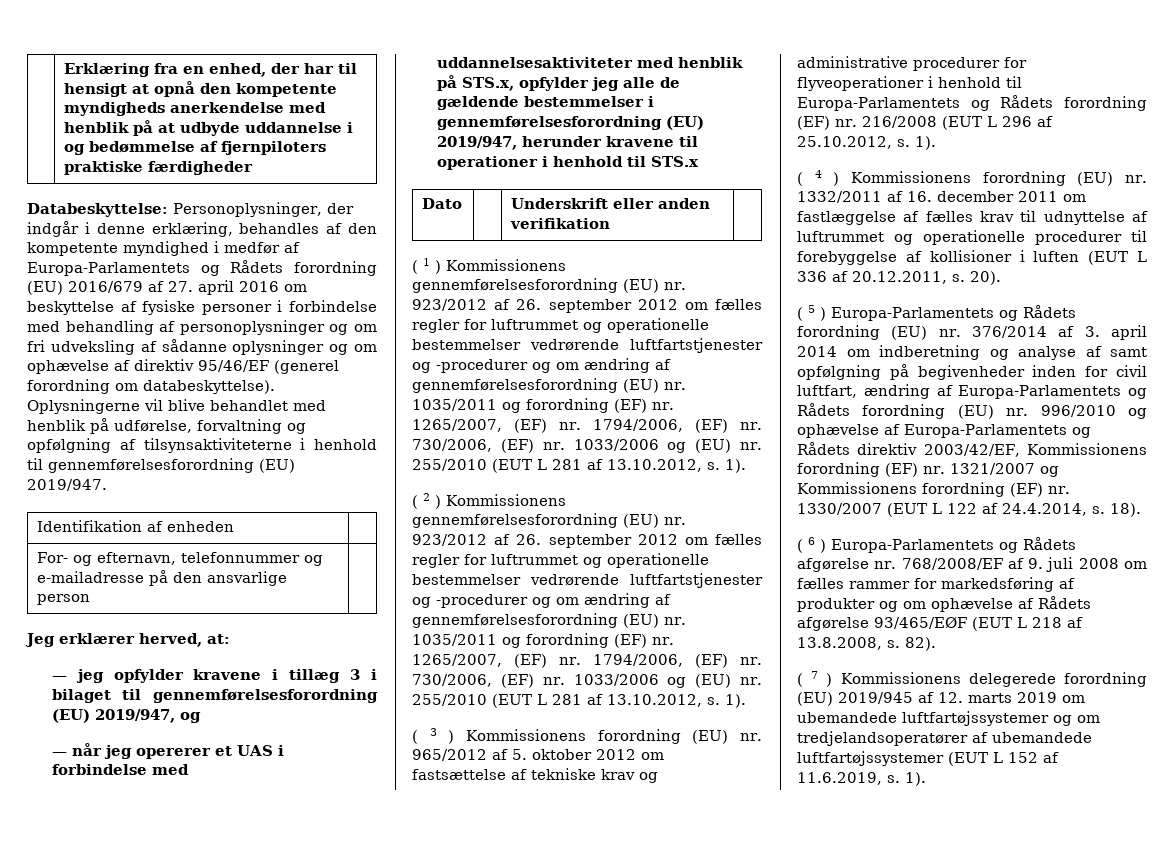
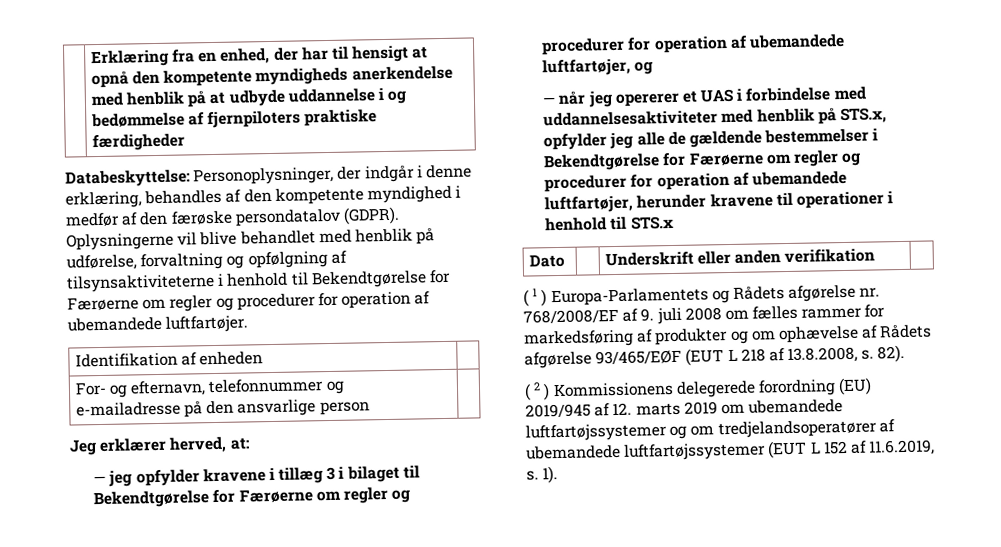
- Databeskyttelse: Personoplysninger, der indgår i denne erklæring, behandles af den kompetente myndighed i medfør af Europa-Parlamentets og Rådets forordning (EU) 2016/679 af 27. april 2016 om beskyttelse af fysiske personer i forbindelse med behandling af personoplysninger og om fri udveksling af sådanne oplysninger og om ophævelse af direktiv 95/46/EF (generel forordning om databeskyttelse).
+ Databeskyttelse: Personoplysninger, der indgår i denne erklæring, behandles af den kompetente myndighed i medfør af den færøske persondatalov (GDPR).
- Oplysningerne vil blive behandlet med henblik på udførelse, forvaltning og opfølgning af tilsynsaktiviteterne i henhold til gennemførelsesforordning (EU) 2019/947.
+ Oplysningerne vil blive behandlet med henblik på udførelse, forvaltning og opfølgning af tilsynsaktiviteterne i henhold til Bekendtgørelse for Færøerne om regler og procedurer for operation af ubemandede luftfartøjer.
- — jeg opfylder kravene i tillæg 3 i bilaget til gennemførelsesforordning (EU) 2019/947, og
+ — jeg opfylder kravene i tillæg 3 i bilaget til Bekendtgørelse for Færøerne om regler og procedurer for operation af ubemandede luftfartøjer, og
- — når jeg opererer et UAS i forbindelse med uddannelsesaktiviteter med henblik på STS.x, opfylder jeg alle de gældende bestemmelser i gennemførelsesforordning (EU) 2019/947, herunder kravene til operationer i henhold til STS.x
+ — når jeg opererer et UAS i forbindelse med uddannelsesaktiviteter med henblik på STS.x, opfylder jeg alle de gældende bestemmelser i Bekendtgørelse for Færøerne om regler og procedurer for operation af ubemandede luftfartøjer, herunder kravene til operationer i henhold til STS.x
- ( 1 ) Kommissionens gennemførelsesforordning (EU) nr. 923/2012 af 26. september 2012 om fælles regler for luftrummet og operationelle bestemmelser vedrørende luftfartstjenester og -procedurer og om ændring af gennemførelsesforordning (EU) nr. 1035/2011 og forordning (EF) nr. 1265/2007, (EF) nr. 1794/2006, (EF) nr. 730/2006, (EF) nr. 1033/2006 og (EU) nr. 255/2010 (EUT L 281 af 13.10.2012, s. 1).
- ( 2 ) Kommissionens gennemførelsesforordning (EU) nr. 923/2012 af 26. september 2012 om fælles regler for luftrummet og operationelle bestemmelser vedrørende luftfartstjenester og -procedurer og om ændring af gennemførelsesforordning (EU) nr. 1035/2011 og forordning (EF) nr. 1265/2007, (EF) nr. 1794/2006, (EF) nr. 730/2006, (EF) nr. 1033/2006 og (EU) nr. 255/2010 (EUT L 281 af 13.10.2012, s. 1).
- ( 3 ) Kommissionens forordning (EU) nr. 965/2012 af 5. oktober 2012 om fastsættelse af tekniske krav og administrative procedurer for flyveoperationer i henhold til Europa-Parlamentets og Rådets forordning (EF) nr. 216/2008 (EUT L 296 af 25.10.2012, s. 1).
- ( 4 ) Kommissionens forordning (EU) nr. 1332/2011 af 16. december 2011 om fastlæggelse af fælles krav til udnyttelse af luftrummet og operationelle procedurer til forebyggelse af kollisioner i luften (EUT L 336 af 20.12.2011, s. 20).
- ( 5 ) Europa-Parlamentets og Rådets forordning (EU) nr. 376/2014 af 3. april 2014 om indberetning og analyse af samt opfølgning på begivenheder inden for civil luftfart, ændring af Europa-Parlamentets og Rådets forordning (EU) nr. 996/2010 og ophævelse af Europa-Parlamentets og Rådets direktiv 2003/42/EF, Kommissionens forordning (EF) nr. 1321/2007 og Kommissionens forordning (EF) nr. 1330/2007 (EUT L 122 af 24.4.2014, s. 18).
- ( 6 ) Europa-Parlamentets og Rådets afgørelse nr. 768/2008/EF af 9. juli 2008 om fælles rammer for markedsføring af produkter og om ophævelse af Rådets afgørelse 93/465/EØF (EUT L 218 af 13.8.2008, s.
+ ( 1 ) Europa-Parlamentets og Rådets afgørelse nr. 768/2008/EF af 9. juli 2008 om fælles rammer for markedsføring af produkter og om ophævelse af Rådets afgørelse 93/465/EØF (EUT L 218 af 13.8.2008, s.
- ( 7 ) Kommissionens delegerede forordning (EU) 2019/945 af 12. marts 2019 om ubemandede luftfartøjssystemer og om tredjelandsoperatører af ubemandede luftfartøjssystemer (EUT L 152 af 11.6.2019, s.
+ ( 2 ) Kommissionens delegerede forordning (EU) 2019/945 af 12. marts 2019 om ubemandede luftfartøjssystemer og om tredjelandsoperatører af ubemandede luftfartøjssystemer (EUT L 152 af 11.6.2019, s.

